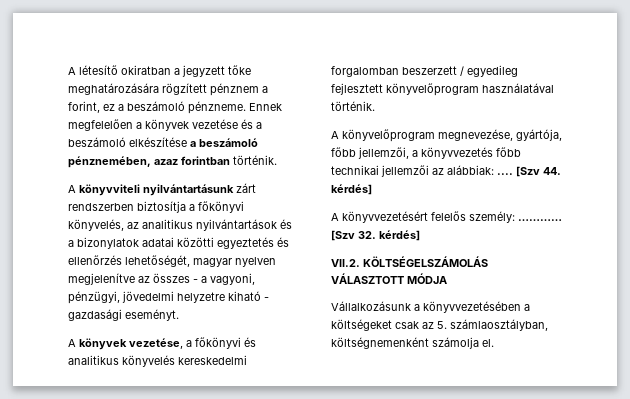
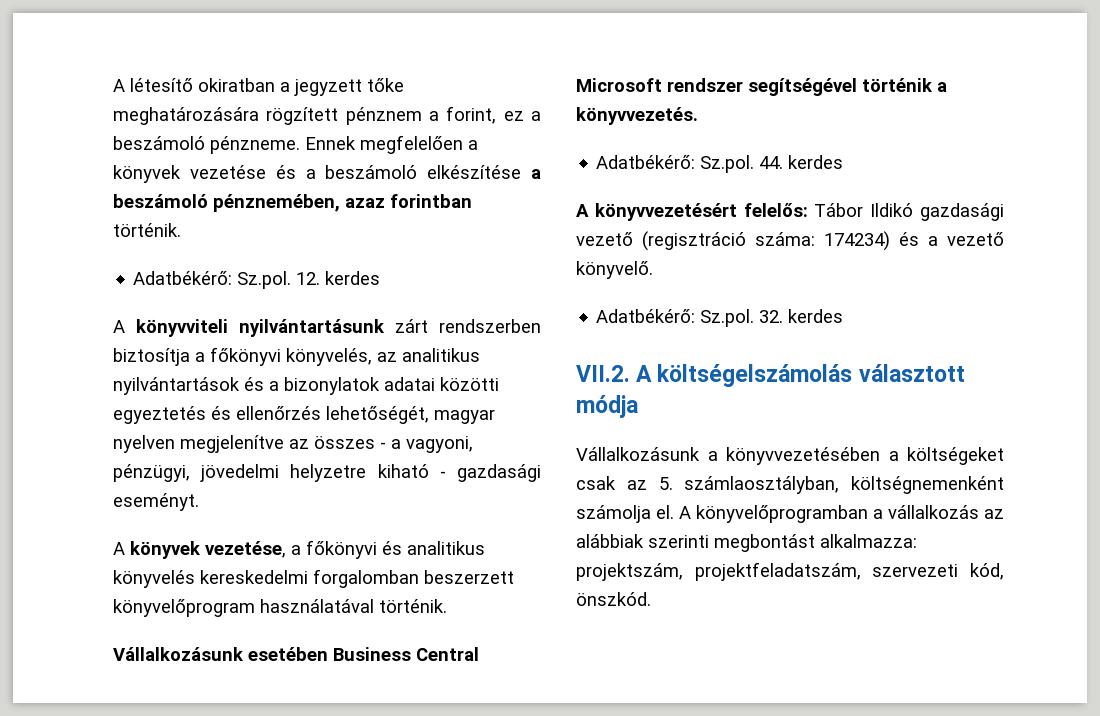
+ Adatbékérő: Sz.pol. 12. kerdes
- A könyvek vezetése, a főkönyvi és analitikus könyvelés kereskedelmi forgalomban beszerzett / egyedileg fejlesztett könyvelőprogram használatával történik.
+ A könyvek vezetése, a főkönyvi és analitikus könyvelés kereskedelmi forgalomban beszerzett könyvelőprogram használatával történik.
- A könyvelőprogram megnevezése, gyártója, főbb jellemzői, a könyvvezetés főbb technikai jellemzői az alábbiak: .... [Szv 44. kérdés]
- A könyvvezetésért felelős személy: ………… [Szv 32. kérdés]
- VII.2. KÖLTSÉGELSZÁMOLÁS VÁLASZTOTT MÓDJA
+ Vállalkozásunk esetében Business Central Microsoft rendszer segítségével történik a könyvvezetés.
+ Adatbékérő: Sz.pol. 44. kerdes
+ A könyvvezetésért felelős: Tábor Ildikó gazdasági vezető (regisztráció száma: 174234) és a vezető könyvelő.
+ Adatbékérő: Sz.pol. 32. kerdes
+ VII.2. A költségelszámolás választott módja
+ A könyvelőprogramban a vállalkozás az alábbiak szerinti megbontást alkalmazza: projektszám, projektfeladatszám, szervezeti kód, önszkód.

